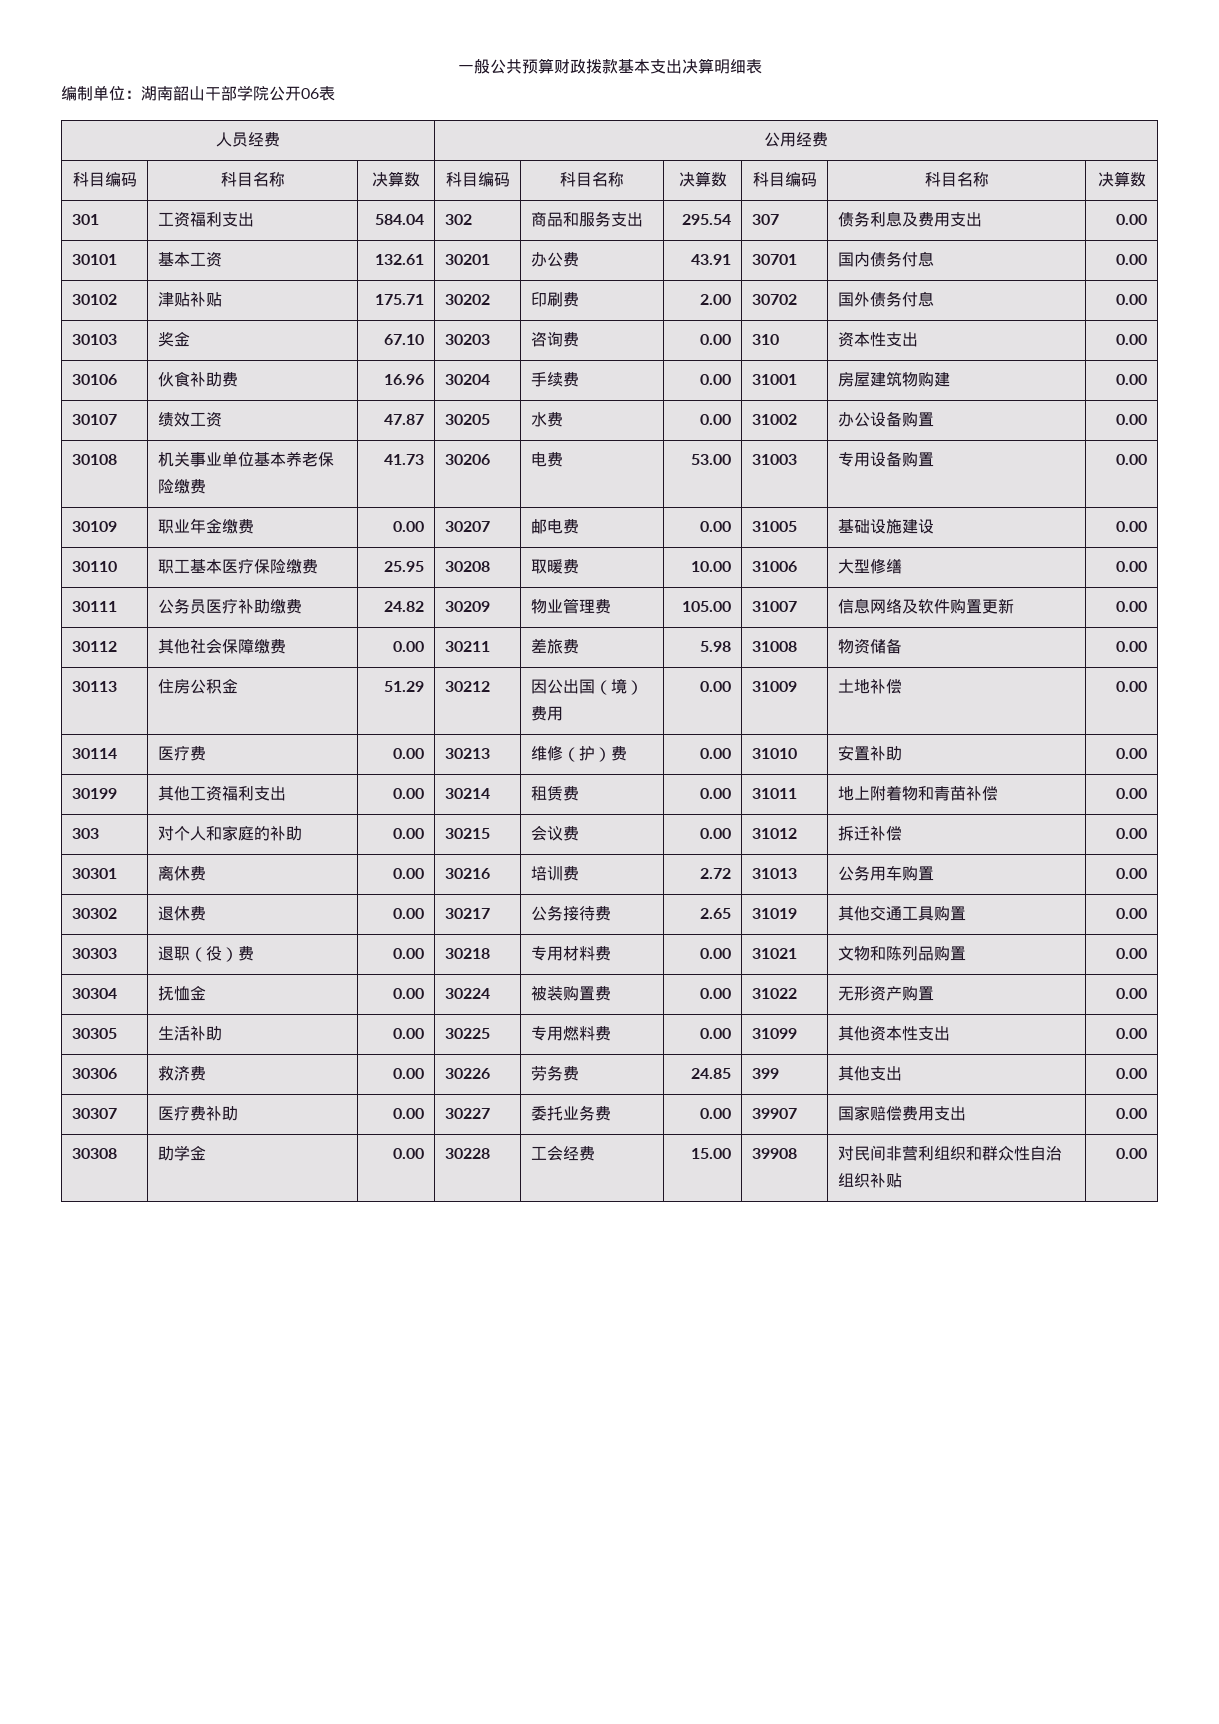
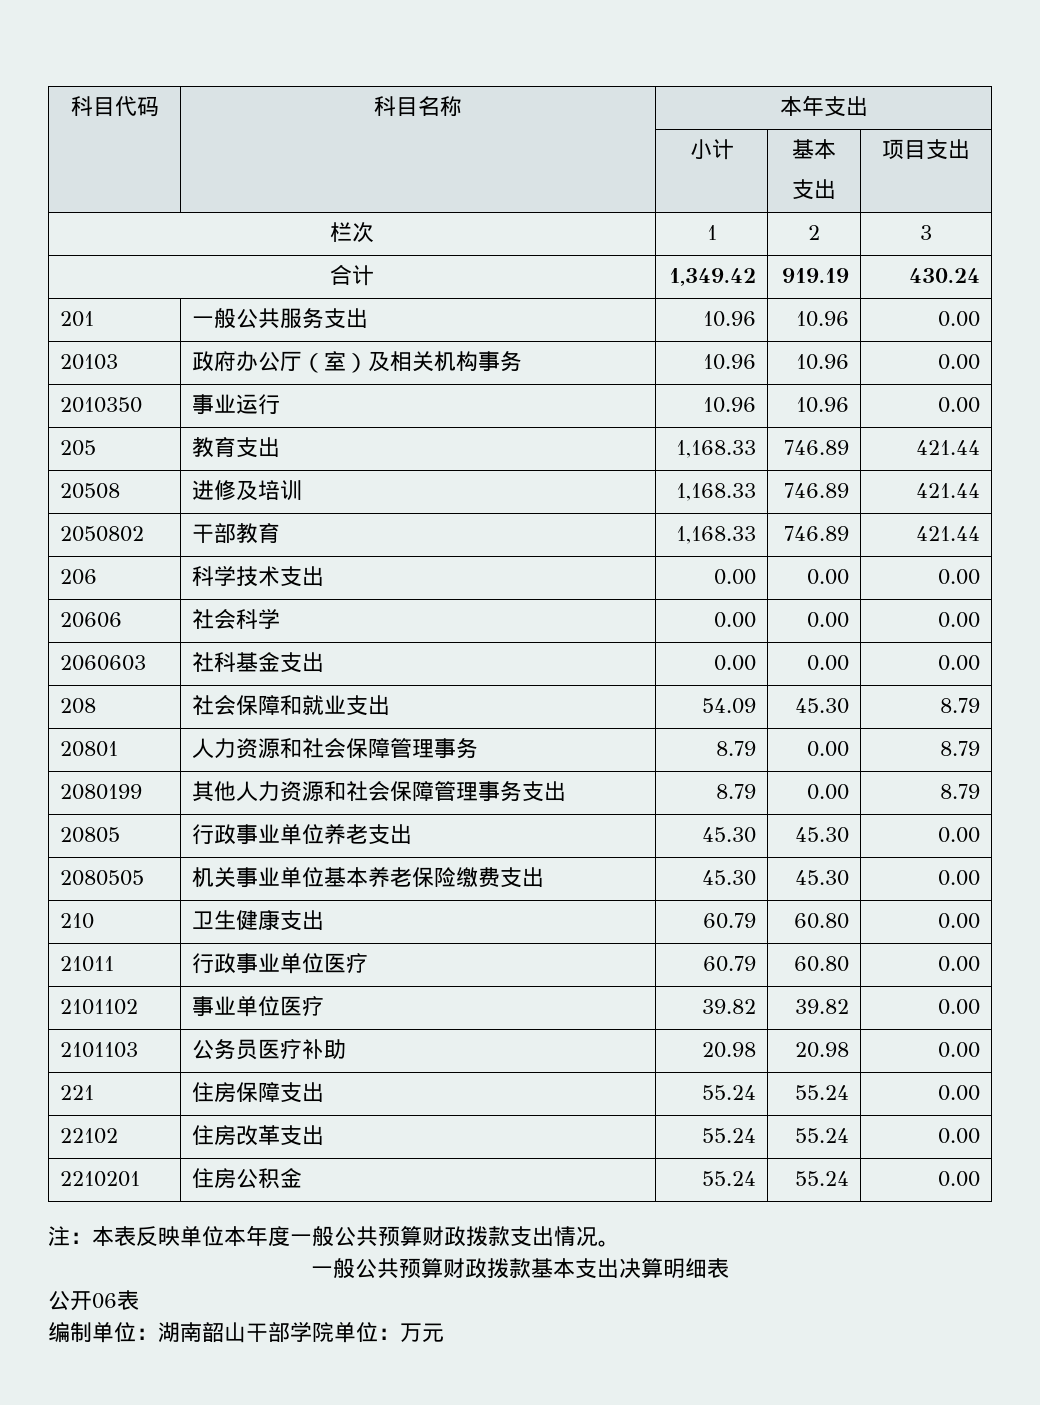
+ 科目代码 | 科目名称 | 本年支出
+ | | 小计 | 基本
+ 支出 | 项目支出
+ 栏次 | 1 | 2 | 3
+ 合计 | 1,349.42 | 919.19 | 430.24
+ 201 | 一般公共服务支出 | 10.96 | 10.96 | 0.00
+ 20103 | 政府办公厅（室）及相关机构事务 | 10.96 | 10.96 | 0.00
+ 2010350 | 事业运行 | 10.96 | 10.96 | 0.00
+ 205 | 教育支出 | 1,168.33 | 746.89 | 421.44
+ 20508 | 进修及培训 | 1,168.33 | 746.89 | 421.44
+ 2050802 | 干部教育 | 1,168.33 | 746.89 | 421.44
+ 206 | 科学技术支出 | 0.00 | 0.00 | 0.00
+ 20606 | 社会科学 | 0.00 | 0.00 | 0.00
+ 2060603 | 社科基金支出 | 0.00 | 0.00 | 0.00
+ 208 | 社会保障和就业支出 | 54.09 | 45.30 | 8.79
+ 20801 | 人力资源和社会保障管理事务 | 8.79 | 0.00 | 8.79
+ 2080199 | 其他人力资源和社会保障管理事务支出 | 8.79 | 0.00 | 8.79
+ 20805 | 行政事业单位养老支出 | 45.30 | 45.30 | 0.00
+ 2080505 | 机关事业单位基本养老保险缴费支出 | 45.30 | 45.30 | 0.00
+ 210 | 卫生健康支出 | 60.79 | 60.80 | 0.00
+ 21011 | 行政事业单位医疗 | 60.79 | 60.80 | 0.00
+ 2101102 | 事业单位医疗 | 39.82 | 39.82 | 0.00
+ 2101103 | 公务员医疗补助 | 20.98 | 20.98 | 0.00
+ 221 | 住房保障支出 | 55.24 | 55.24 | 0.00
+ 22102 | 住房改革支出 | 55.24 | 55.24 | 0.00
+ 2210201 | 住房公积金 | 55.24 | 55.24 | 0.00
+ 注：本表反映单位本年度一般公共预算财政拨款支出情况。
+ 公开06表
- 编制单位：湖南韶山干部学院公开06表
- 人员经费 | 公用经费
- 科目编码 | 科目名称 | 决算数 | 科目编码 | 科目名称 | 决算数 | 科目编码 | 科目名称 | 决算数
- 301 | 工资福利支出 | 584.04 | 302 | 商品和服务支出 | 295.54 | 307 | 债务利息及费用支出 | 0.00
- 30101 | 基本工资 | 132.61 | 30201 | 办公费 | 43.91 | 30701 | 国内债务付息 | 0.00
- 30102 | 津贴补贴 | 175.71 | 30202 | 印刷费 | 2.00 | 30702 | 国外债务付息 | 0.00
- 30103 | 奖金 | 67.10 | 30203 | 咨询费 | 0.00 | 310 | 资本性支出 | 0.00
- 30106 | 伙食补助费 | 16.96 | 30204 | 手续费 | 0.00 | 31001 | 房屋建筑物购建 | 0.00
- 30107 | 绩效工资 | 47.87 | 30205 | 水费 | 0.00 | 31002 | 办公设备购置 | 0.00
- 30108 | 机关事业单位基本养老保险缴费 | 41.73 | 30206 | 电费 | 53.00 | 31003 | 专用设备购置 | 0.00
- 30109 | 职业年金缴费 | 0.00 | 30207 | 邮电费 | 0.00 | 31005 | 基础设施建设 | 0.00
- 30110 | 职工基本医疗保险缴费 | 25.95 | 30208 | 取暖费 | 10.00 | 31006 | 大型修缮 | 0.00
- 30111 | 公务员医疗补助缴费 | 24.82 | 30209 | 物业管理费 | 105.00 | 31007 | 信息网络及软件购置更新 | 0.00
- 30112 | 其他社会保障缴费 | 0.00 | 30211 | 差旅费 | 5.98 | 31008 | 物资储备 | 0.00
- 30113 | 住房公积金 | 51.29 | 30212 | 因公出国（境）费用 | 0.00 | 31009 | 土地补偿 | 0.00
- 30114 | 医疗费 | 0.00 | 30213 | 维修（护）费 | 0.00 | 31010 | 安置补助 | 0.00
- 30199 | 其他工资福利支出 | 0.00 | 30214 | 租赁费 | 0.00 | 31011 | 地上附着物和青苗补偿 | 0.00
- 303 | 对个人和家庭的补助 | 0.00 | 30215 | 会议费 | 0.00 | 31012 | 拆迁补偿 | 0.00
- 30301 | 离休费 | 0.00 | 30216 | 培训费 | 2.72 | 31013 | 公务用车购置 | 0.00
- 30302 | 退休费 | 0.00 | 30217 | 公务接待费 | 2.65 | 31019 | 其他交通工具购置 | 0.00
- 30303 | 退职（役）费 | 0.00 | 30218 | 专用材料费 | 0.00 | 31021 | 文物和陈列品购置 | 0.00
- 30304 | 抚恤金 | 0.00 | 30224 | 被装购置费 | 0.00 | 31022 | 无形资产购置 | 0.00
- 30305 | 生活补助 | 0.00 | 30225 | 专用燃料费 | 0.00 | 31099 | 其他资本性支出 | 0.00
- 30306 | 救济费 | 0.00 | 30226 | 劳务费 | 24.85 | 399 | 其他支出 | 0.00
- 30307 | 医疗费补助 | 0.00 | 30227 | 委托业务费 | 0.00 | 39907 | 国家赔偿费用支出 | 0.00
- 30308 | 助学金 | 0.00 | 30228 | 工会经费 | 15.00 | 39908 | 对民间非营利组织和群众性自治组织补贴 | 0.00
+ 编制单位：湖南韶山干部学院单位：万元

